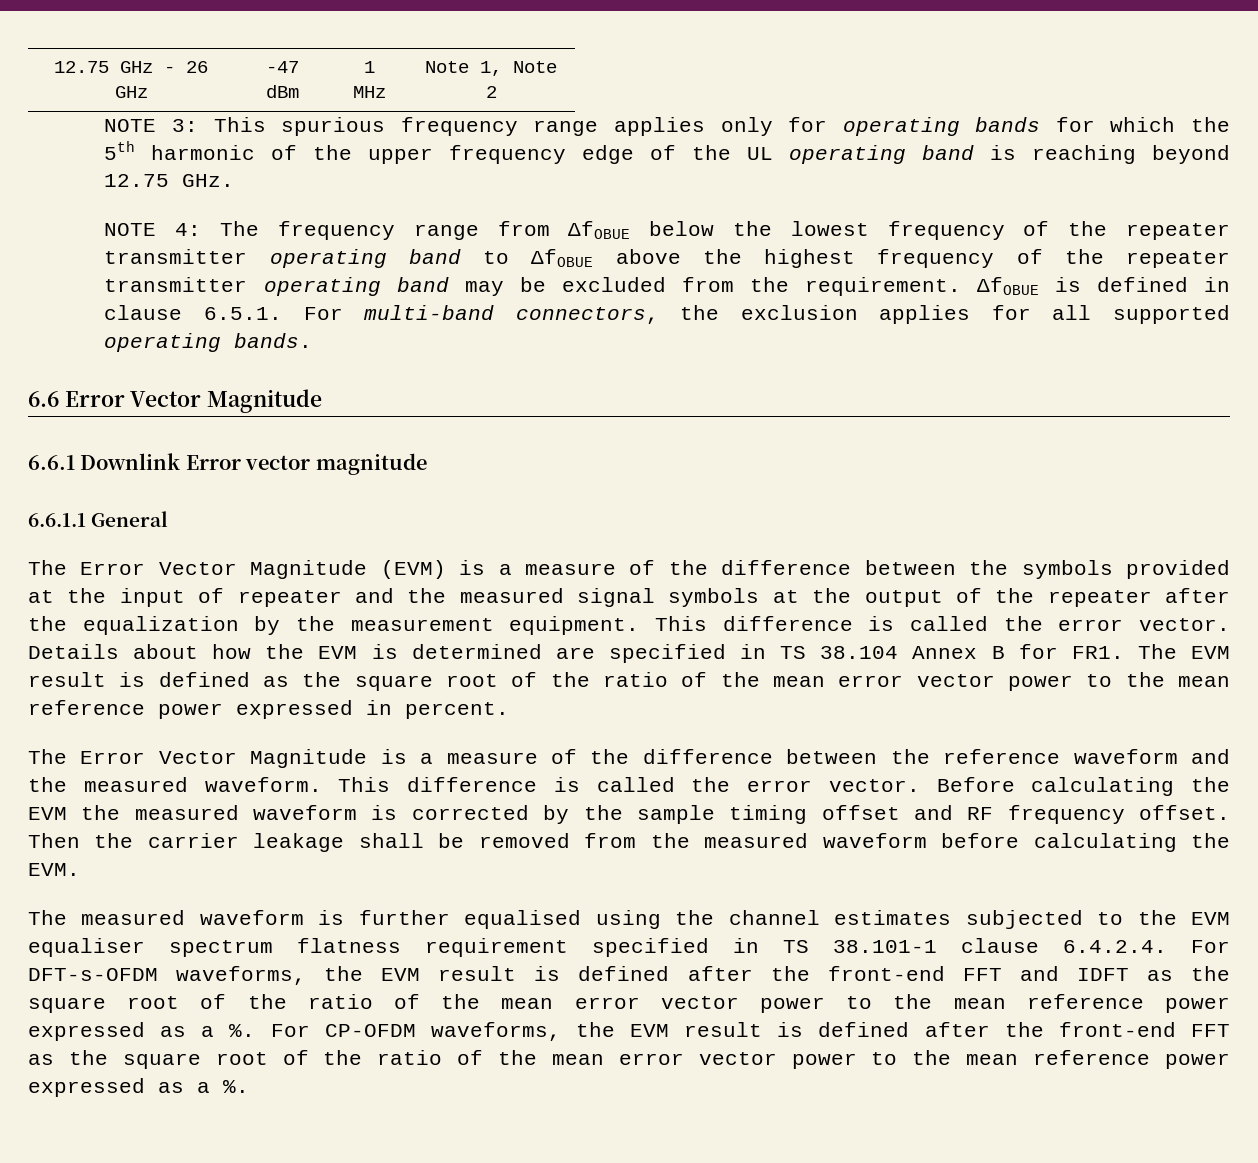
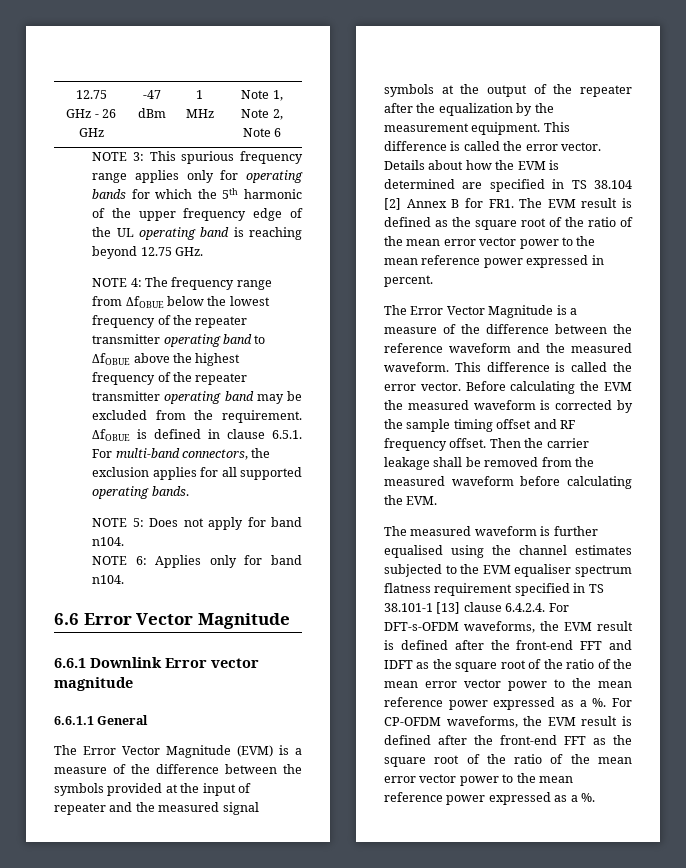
- 12.75 GHz - 26 GHz | -47 dBm | 1 MHz | Note 1, Note 2
+ 12.75 GHz - 26 GHz | -47 dBm | 1 MHz | Note 1, Note 2, Note 6
+ NOTE 5: Does not apply for band n104.
+ NOTE 6: Applies only for band n104.
- Details about how the EVM is determined are specified in TS 38.104 Annex B for FR1. The EVM result is defined as the square root of the ratio of the mean error vector power to the mean reference power expressed in percent.
+ Details about how the EVM is determined are specified in TS 38.104 [2] Annex B for FR1. The EVM result is defined as the square root of the ratio of the mean error vector power to the mean reference power expressed in percent.
- The measured waveform is further equalised using the channel estimates subjected to the EVM equaliser spectrum flatness requirement specified in TS 38.101-1 clause 6.4.2.4. For DFT-s-OFDM waveforms, the EVM result is defined after the front-end FFT and IDFT as the square root of the ratio of the mean error vector power to the mean reference power expressed as a %.
+ The measured waveform is further equalised using the channel estimates subjected to the EVM equaliser spectrum flatness requirement specified in TS 38.101-1 [13] clause 6.4.2.4. For DFT-s-OFDM waveforms, the EVM result is defined after the front-end FFT and IDFT as the square root of the ratio of the mean error vector power to the mean reference power expressed as a %.

